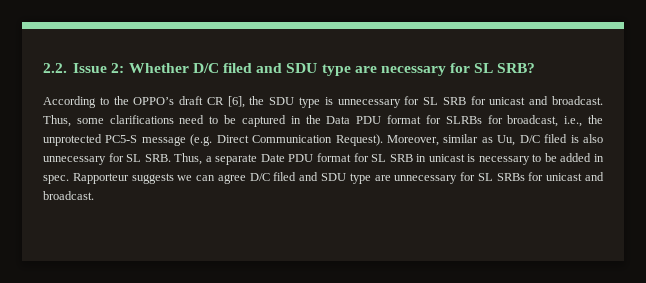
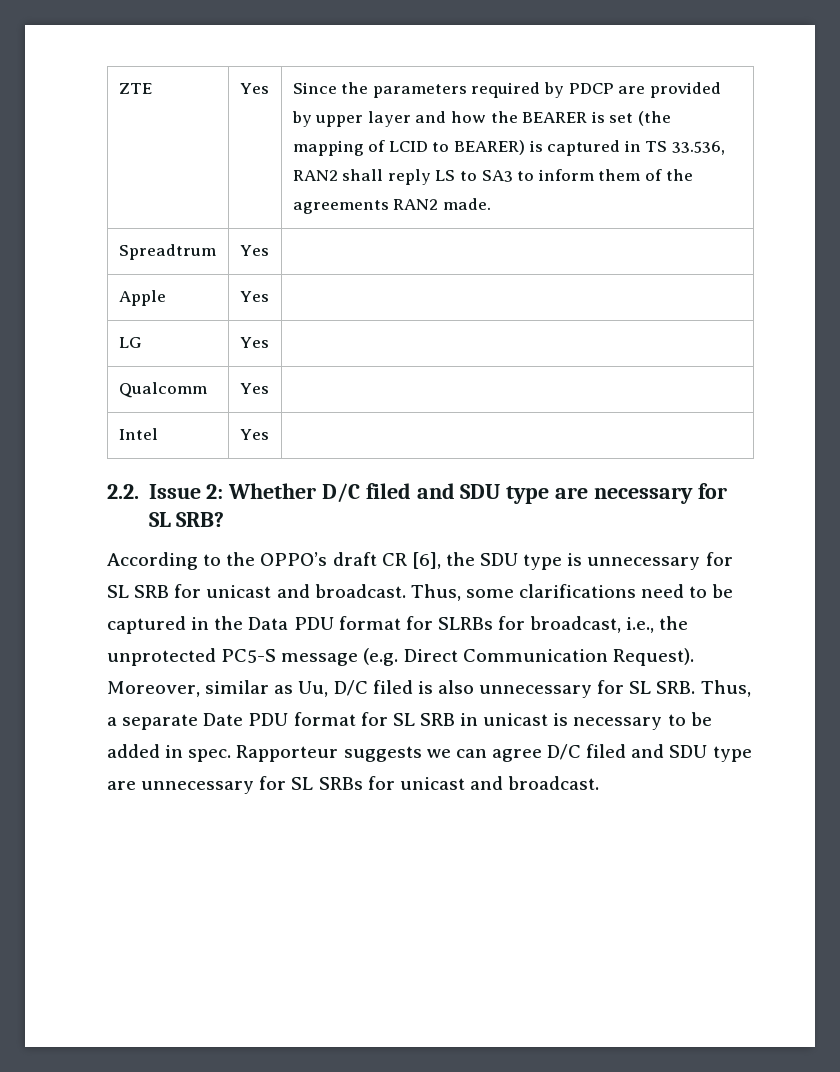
+ ZTE | Yes | Since the parameters required by PDCP are provided by upper layer and how the BEARER is set (the mapping of LCID to BEARER) is captured in TS 33.536, RAN2 shall reply LS to SA3 to inform them of the agreements RAN2 made.
+ Spreadtrum | Yes |
+ Apple | Yes |
+ LG | Yes |
+ Qualcomm | Yes |
+ Intel | Yes |

